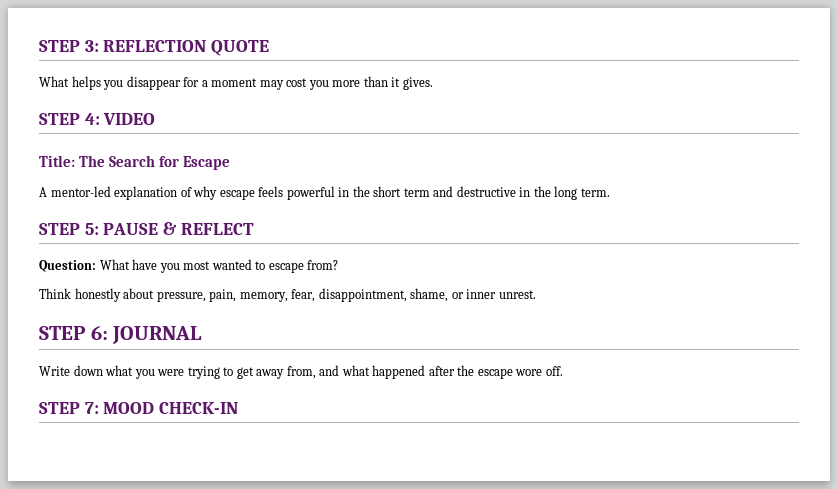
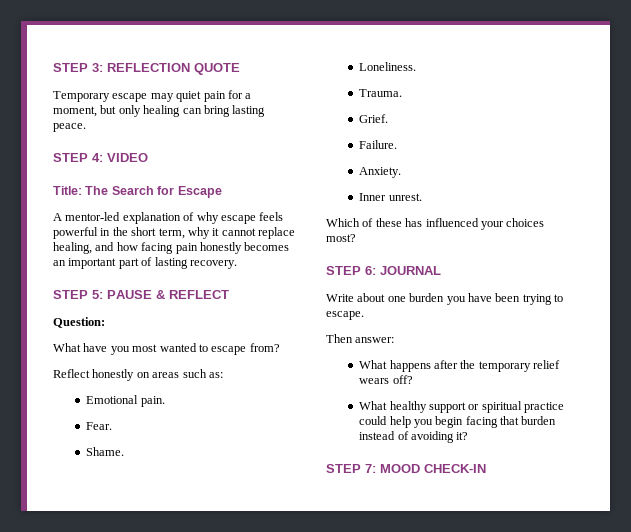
- What helps you disappear for a moment may cost you more than it gives.
+ Temporary escape may quiet pain for a moment, but only healing can bring lasting peace.
- A mentor-led explanation of why escape feels powerful in the short term and destructive in the long term.
+ A mentor-led explanation of why escape feels powerful in the short term, why it cannot replace healing, and how facing pain honestly becomes an important part of lasting recovery.
- Question: What have you most wanted to escape from?
+ Question:
+ What have you most wanted to escape from?
- Think honestly about pressure, pain, memory, fear, disappointment, shame, or inner unrest.
+ Reflect honestly on areas such as:
+ Emotional pain.
+ Fear.
+ Shame.
+ Loneliness.
+ Trauma.
+ Grief.
+ Failure.
+ Anxiety.
+ Inner unrest.
+ Which of these has influenced your choices most?
  STEP 6: JOURNAL
- Write down what you were trying to get away from, and what happened after the escape wore off.
+ Write about one burden you have been trying to escape.
+ Then answer:
+ What happens after the temporary relief wears off?
+ What healthy support or spiritual practice could help you begin facing that burden instead of avoiding it?

